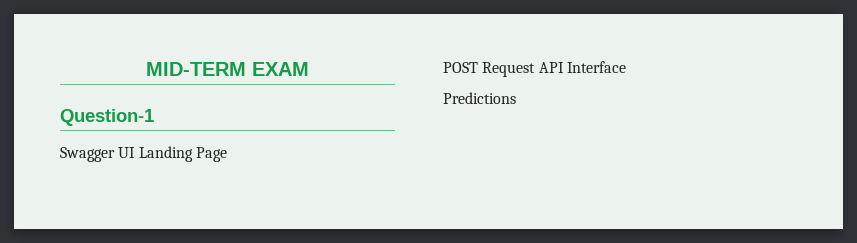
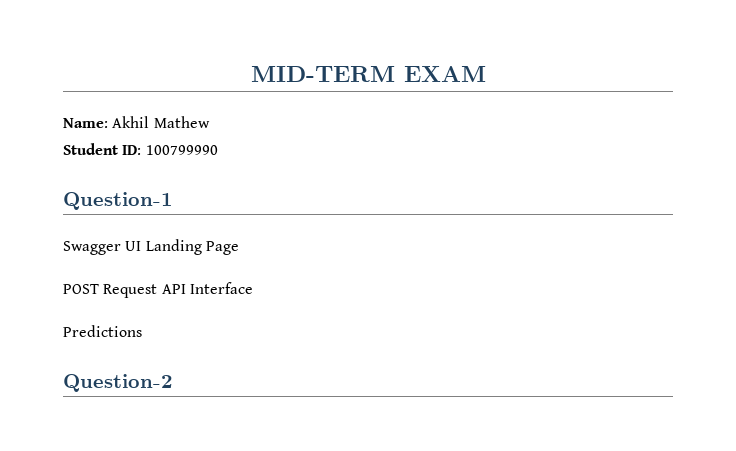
+ Name: Akhil Mathew
+ Student ID: 100799990
+ Question-2

